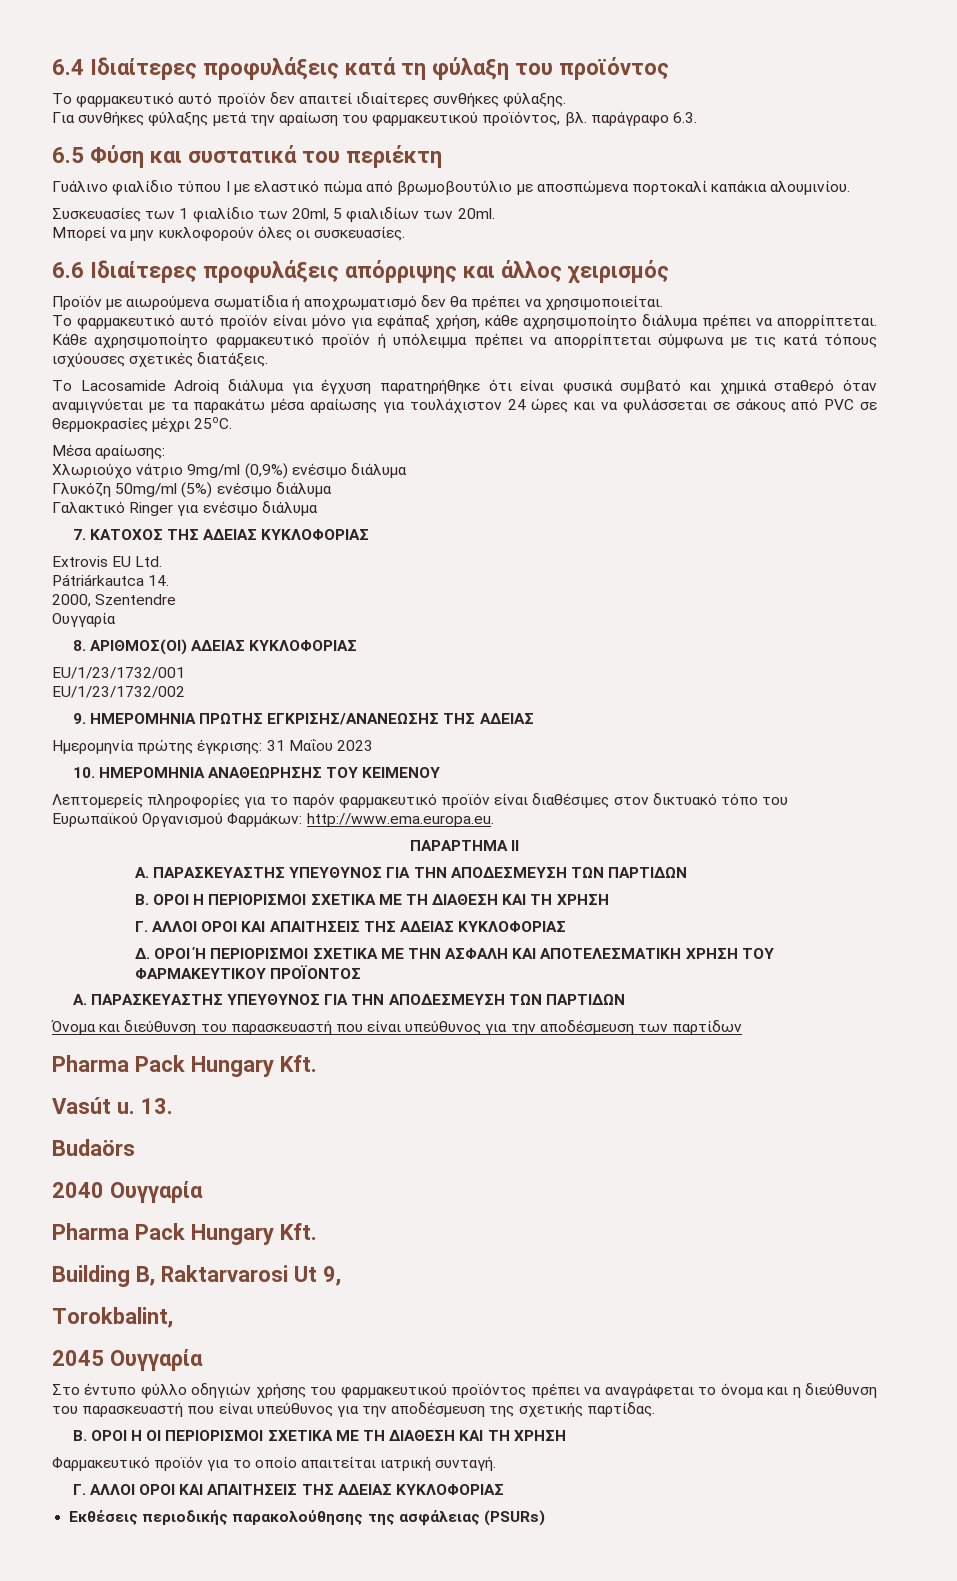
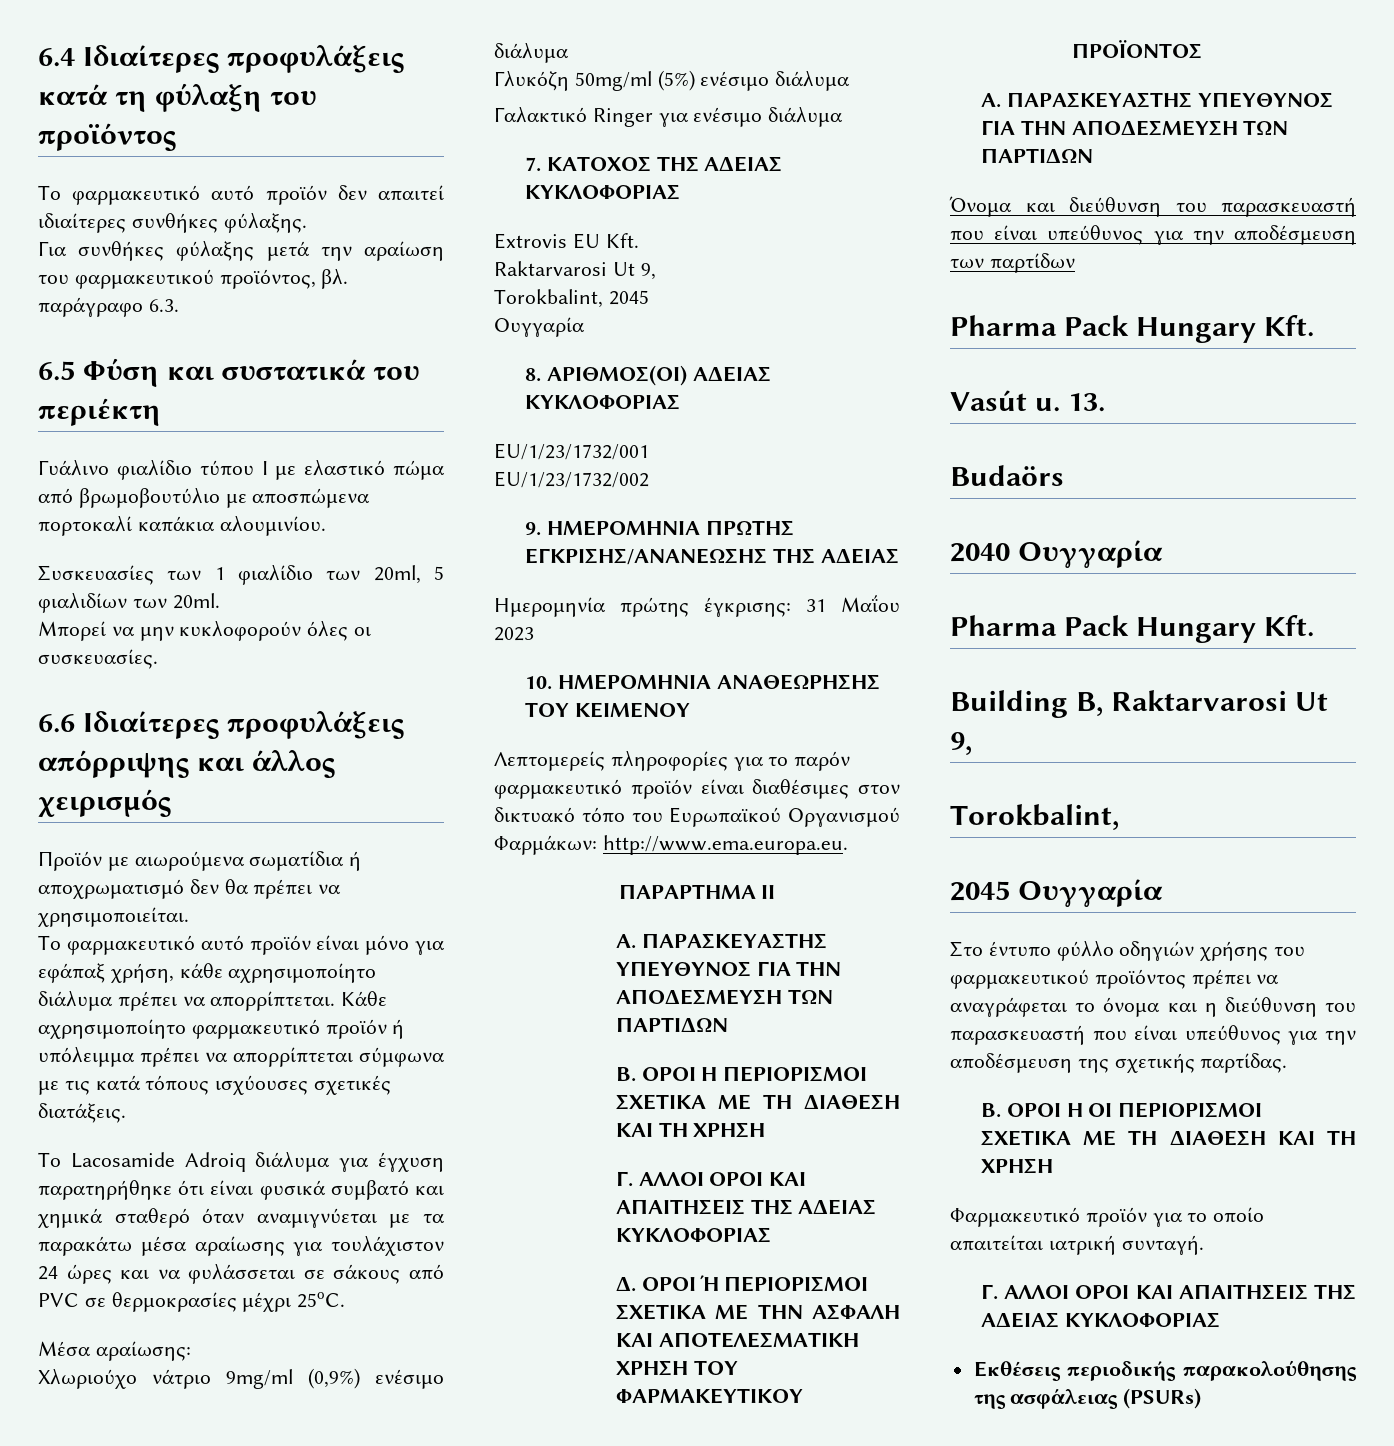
- Extrovis EU Ltd.
- Pátriárkautca 14.
- 2000, Szentendre
+ Extrovis EU Kft.
+ Raktarvarosi Ut 9,
+ Torokbalint, 2045

